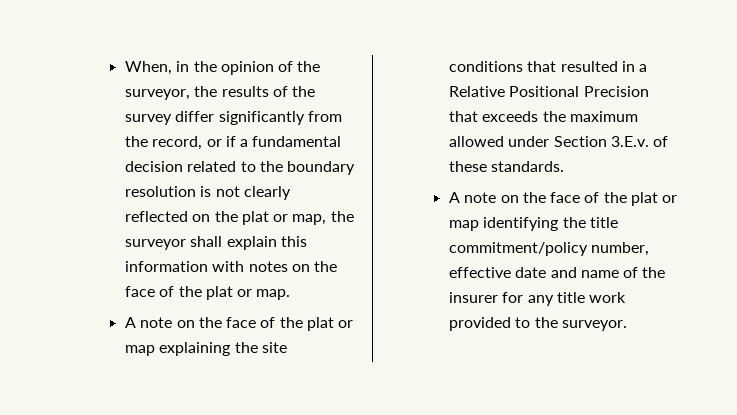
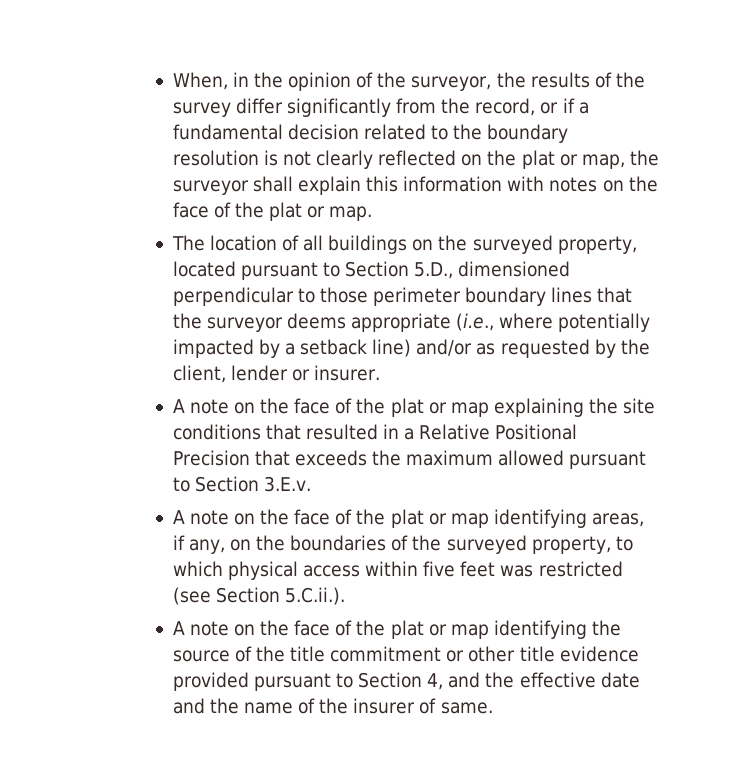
+ The location of all buildings on the surveyed property, located pursuant to Section 5.D., dimensioned perpendicular to those perimeter boundary lines that the surveyor deems appropriate (i.e., where potentially impacted by a setback line) and/or as requested by the client, lender or insurer.
- A note on the face of the plat or map explaining the site conditions that resulted in a Relative Positional Precision that exceeds the maximum allowed under Section 3.E.v. of these standards.
+ A note on the face of the plat or map explaining the site conditions that resulted in a Relative Positional Precision that exceeds the maximum allowed pursuant to Section 3.E.v.
+ A note on the face of the plat or map identifying areas, if any, on the boundaries of the surveyed property, to which physical access within five feet was restricted (see Section 5.C.ii.).
- A note on the face of the plat or map identifying the title commitment/policy number, effective date and name of the insurer for any title work provided to the surveyor.
+ A note on the face of the plat or map identifying the source of the title commitment or other title evidence provided pursuant to Section 4, and the effective date and the name of the insurer of same.

